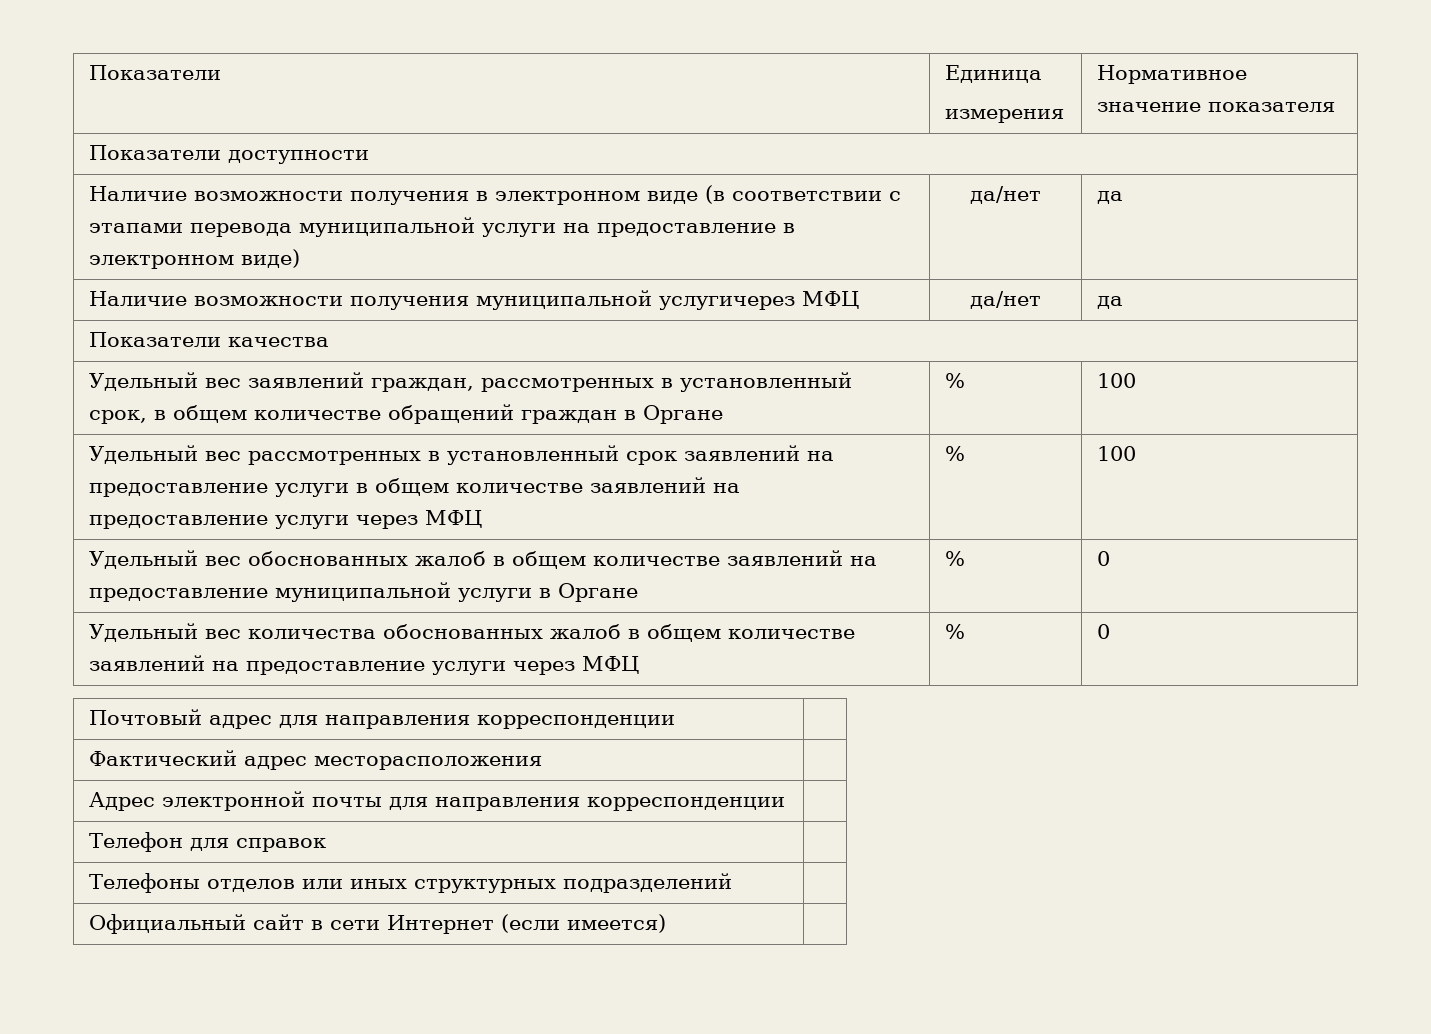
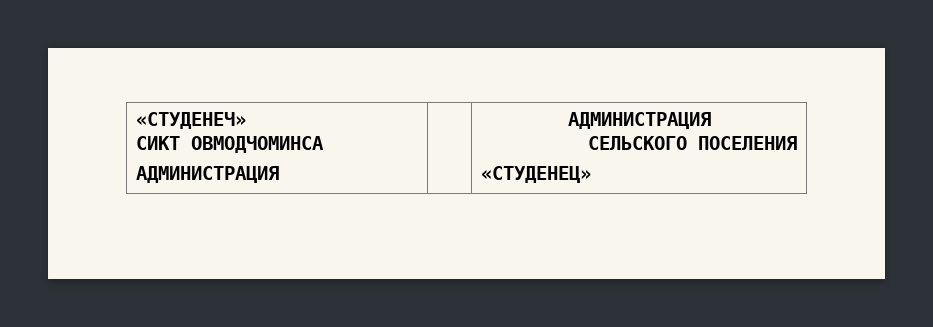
- Показатели | Единица
- измерения | Нормативное значение показателя
- Показатели доступности
- Наличие возможности получения в электронном виде (в соответствии с этапами перевода муниципальной услуги на предоставление в электронном виде) | да/нет | да
- Наличие возможности получения муниципальной услугичерез МФЦ | да/нет | да
- Показатели качества
- Удельный вес заявлений граждан, рассмотренных в установленный срок, в общем количестве обращений граждан в Органе | % | 100
- Удельный вес рассмотренных в установленный срок заявлений на предоставление услуги в общем количестве заявлений на предоставление услуги через МФЦ | % | 100
- Удельный вес обоснованных жалоб в общем количестве заявлений на предоставление муниципальной услуги в Органе | % | 0
- Удельный вес количества обоснованных жалоб в общем количестве заявлений на предоставление услуги через МФЦ | % | 0
- Почтовый адрес для направления корреспонденции |
- Фактический адрес месторасположения |
- Адрес электронной почты для направления корреспонденции |
- Телефон для справок |
- Телефоны отделов или иных структурных подразделений |
- Официальный сайт в сети Интернет (если имеется) |
+ «СТУДЕНЕЧ»
+ СИКТ ОВМОДЧОМИНСА
+ АДМИНИСТРАЦИЯ | | АДМИНИСТРАЦИЯ
+ СЕЛЬСКОГО ПОСЕЛЕНИЯ
+ «СТУДЕНЕЦ»

